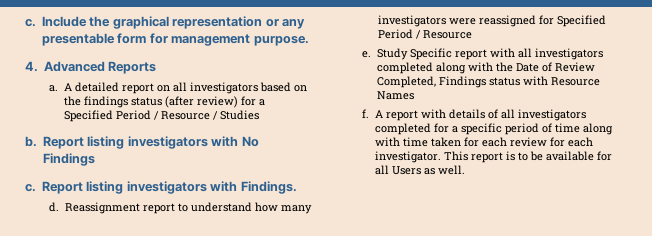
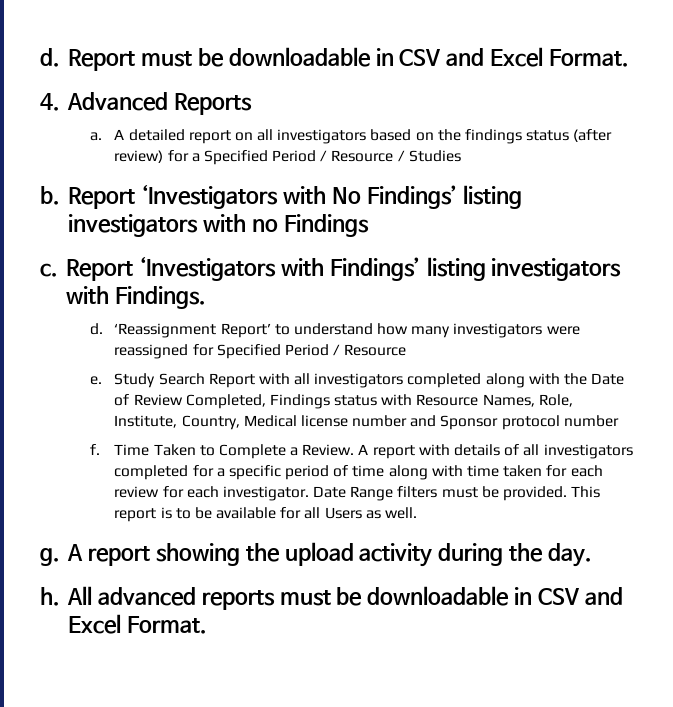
- c. Include the graphical representation or any presentable form for management purpose.
+ d. Report must be downloadable in CSV and Excel Format.
- Report listing investigators with No Findings
+ Report ‘Investigators with No Findings’ listing investigators with no Findings
- Report listing investigators with Findings.
+ Report ‘Investigators with Findings’ listing investigators with Findings.
- Reassignment report to understand how many investigators were reassigned for Specified Period / Resource
+ ‘Reassignment Report’ to understand how many investigators were reassigned for Specified Period / Resource
- Study Specific report with all investigators completed along with the Date of Review Completed, Findings status with Resource Names
- f.
+ Study Search Report with all investigators completed along with the Date of Review Completed, Findings status with Resource Names, Role, Institute, Country, Medical license number and Sponsor protocol number
+ f. Time Taken to Complete a Review.
+ Date Range filters must be provided.
+ g. A report showing the upload activity during the day.
+ h. All advanced reports must be downloadable in CSV and Excel Format.

